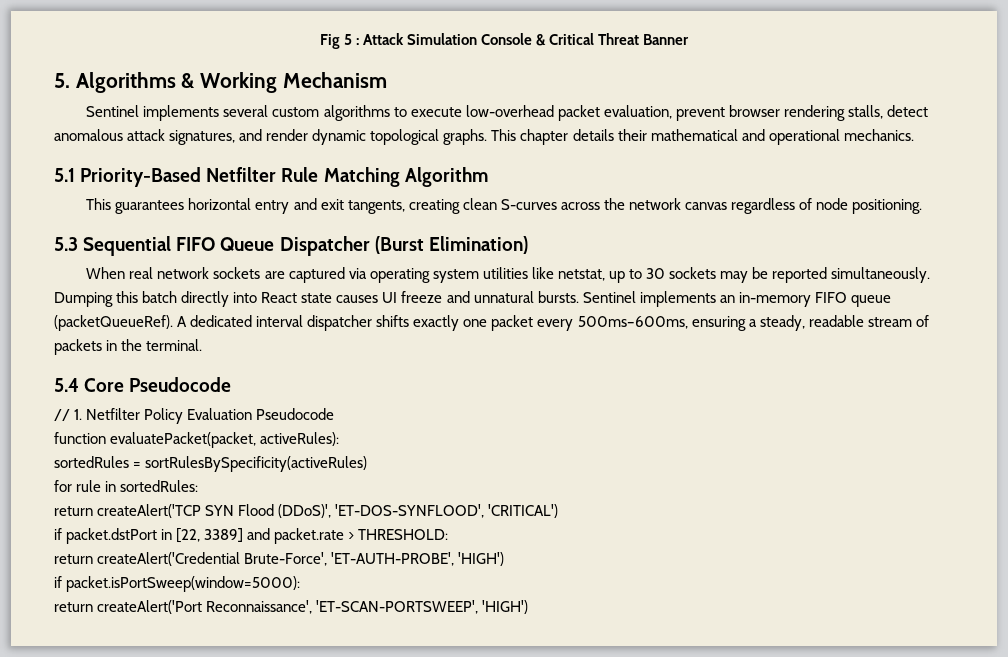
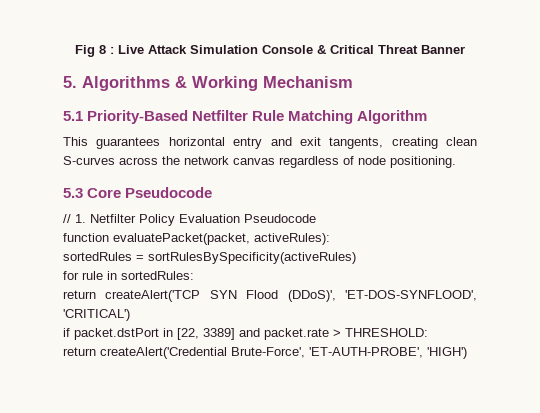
- Fig 5 : Attack Simulation Console & Critical Threat Banner
+ Fig 8 : Live Attack Simulation Console & Critical Threat Banner
- Sentinel implements several custom algorithms to execute low-overhead packet evaluation, prevent browser rendering stalls, detect anomalous attack signatures, and render dynamic topological graphs. This chapter details their mathematical and operational mechanics.
- 5.3 Sequential FIFO Queue Dispatcher (Burst Elimination)
- When real network sockets are captured via operating system utilities like netstat, up to 30 sockets may be reported simultaneously. Dumping this batch directly into React state causes UI freeze and unnatural bursts. Sentinel implements an in-memory FIFO queue (packetQueueRef). A dedicated interval dispatcher shifts exactly one packet every 500ms–600ms, ensuring a steady, readable stream of packets in the terminal.
- 5.4 Core Pseudocode
+ 5.3 Core Pseudocode
- if packet.isPortSweep(window=5000):
- return createAlert('Port Reconnaissance', 'ET-SCAN-PORTSWEEP', 'HIGH')

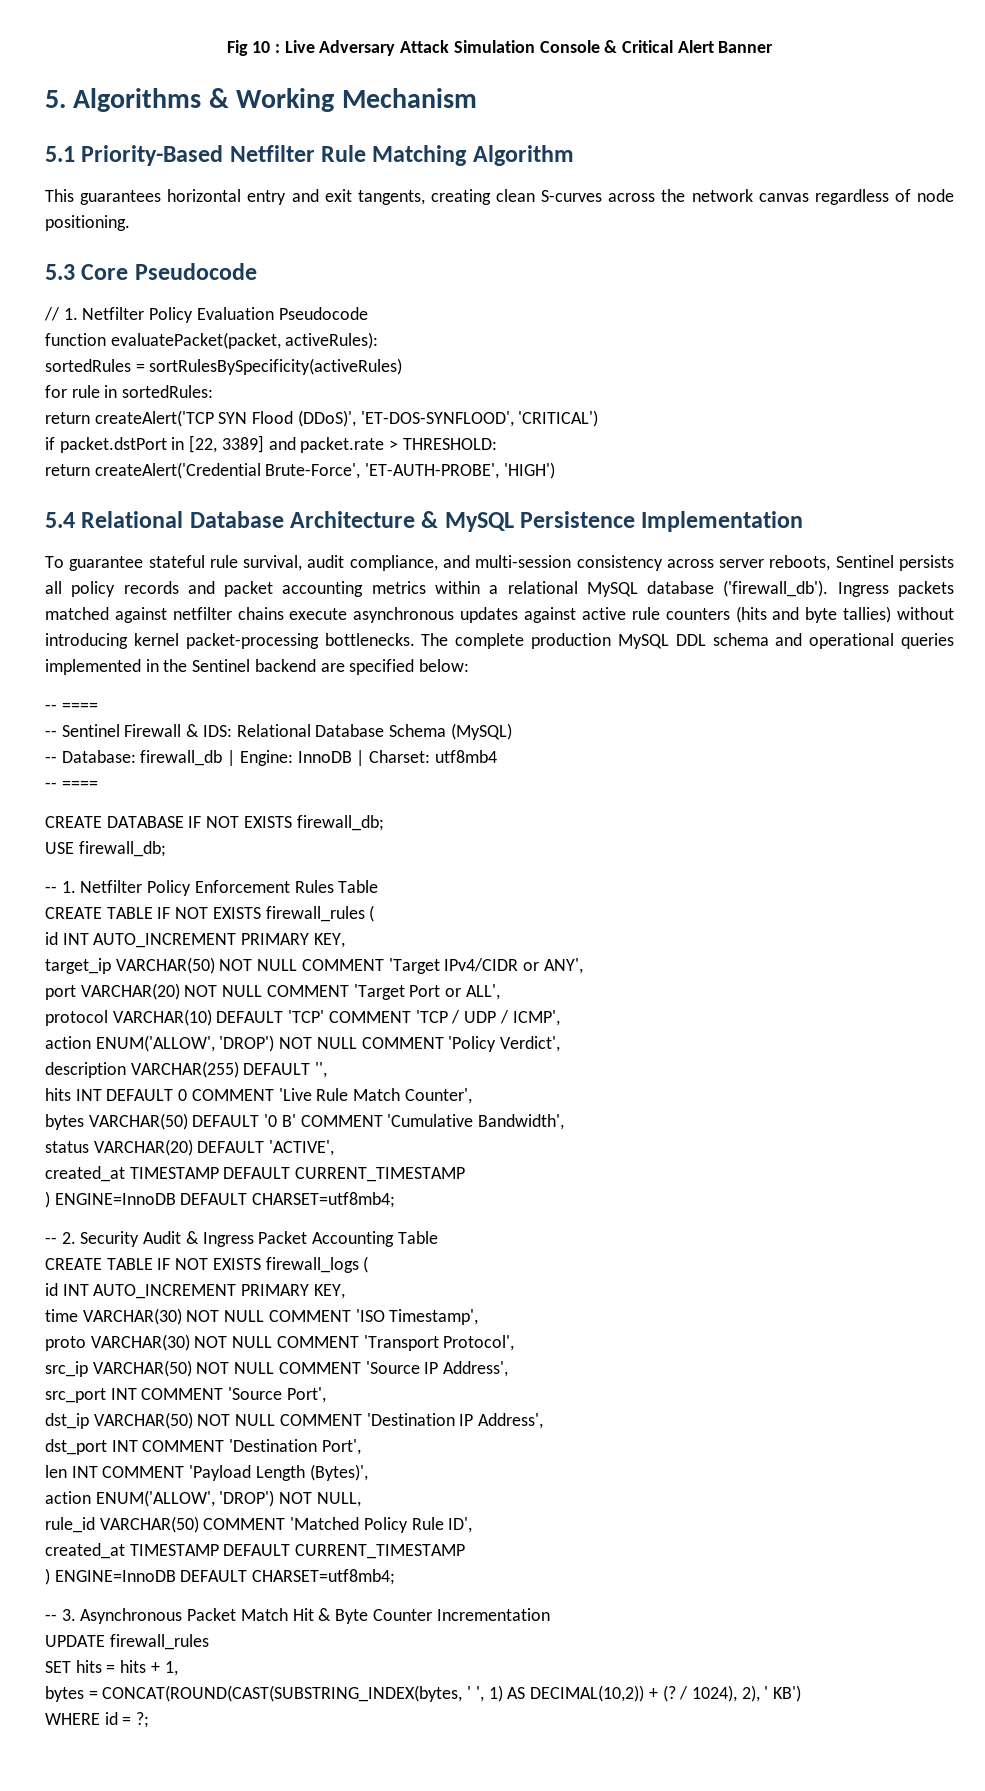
- Fig 8 : Live Attack Simulation Console & Critical Threat Banner
+ Fig 10 : Live Adversary Attack Simulation Console & Critical Alert Banner
+ 5.4 Relational Database Architecture & MySQL Persistence Implementation
+ To guarantee stateful rule survival, audit compliance, and multi-session consistency across server reboots, Sentinel persists all policy records and packet accounting metrics within a relational MySQL database ('firewall_db'). Ingress packets matched against netfilter chains execute asynchronous updates against active rule counters (hits and byte tallies) without introducing kernel packet-processing bottlenecks. The complete production MySQL DDL schema and operational queries implemented in the Sentinel backend are specified below:
+ -- ====
+ -- Sentinel Firewall & IDS: Relational Database Schema (MySQL)
+ -- Database: firewall_db | Engine: InnoDB | Charset: utf8mb4
+ -- ====
+ CREATE DATABASE IF NOT EXISTS firewall_db;
+ USE firewall_db;
+ -- 1. Netfilter Policy Enforcement Rules Table
+ CREATE TABLE IF NOT EXISTS firewall_rules (
+ id INT AUTO_INCREMENT PRIMARY KEY,
+ target_ip VARCHAR(50) NOT NULL COMMENT 'Target IPv4/CIDR or ANY',
+ port VARCHAR(20) NOT NULL COMMENT 'Target Port or ALL',
+ protocol VARCHAR(10) DEFAULT 'TCP' COMMENT 'TCP / UDP / ICMP',
+ action ENUM('ALLOW', 'DROP') NOT NULL COMMENT 'Policy Verdict',
+ description VARCHAR(255) DEFAULT '',
+ hits INT DEFAULT 0 COMMENT 'Live Rule Match Counter',
+ bytes VARCHAR(50) DEFAULT '0 B' COMMENT 'Cumulative Bandwidth',
+ status VARCHAR(20) DEFAULT 'ACTIVE',
+ created_at TIMESTAMP DEFAULT CURRENT_TIMESTAMP
+ ) ENGINE=InnoDB DEFAULT CHARSET=utf8mb4;
+ -- 2. Security Audit & Ingress Packet Accounting Table
+ CREATE TABLE IF NOT EXISTS firewall_logs (
+ id INT AUTO_INCREMENT PRIMARY KEY,
+ time VARCHAR(30) NOT NULL COMMENT 'ISO Timestamp',
+ proto VARCHAR(30) NOT NULL COMMENT 'Transport Protocol',
+ src_ip VARCHAR(50) NOT NULL COMMENT 'Source IP Address',
+ src_port INT COMMENT 'Source Port',
+ dst_ip VARCHAR(50) NOT NULL COMMENT 'Destination IP Address',
+ dst_port INT COMMENT 'Destination Port',
+ len INT COMMENT 'Payload Length (Bytes)',
+ action ENUM('ALLOW', 'DROP') NOT NULL,
+ rule_id VARCHAR(50) COMMENT 'Matched Policy Rule ID',
+ created_at TIMESTAMP DEFAULT CURRENT_TIMESTAMP
+ ) ENGINE=InnoDB DEFAULT CHARSET=utf8mb4;
+ -- 3. Asynchronous Packet Match Hit & Byte Counter Incrementation
+ UPDATE firewall_rules
+ SET hits = hits + 1,
+ bytes = CONCAT(ROUND(CAST(SUBSTRING_INDEX(bytes, ' ', 1) AS DECIMAL(10,2)) + (? / 1024), 2), ' KB')
+ WHERE id = ?;

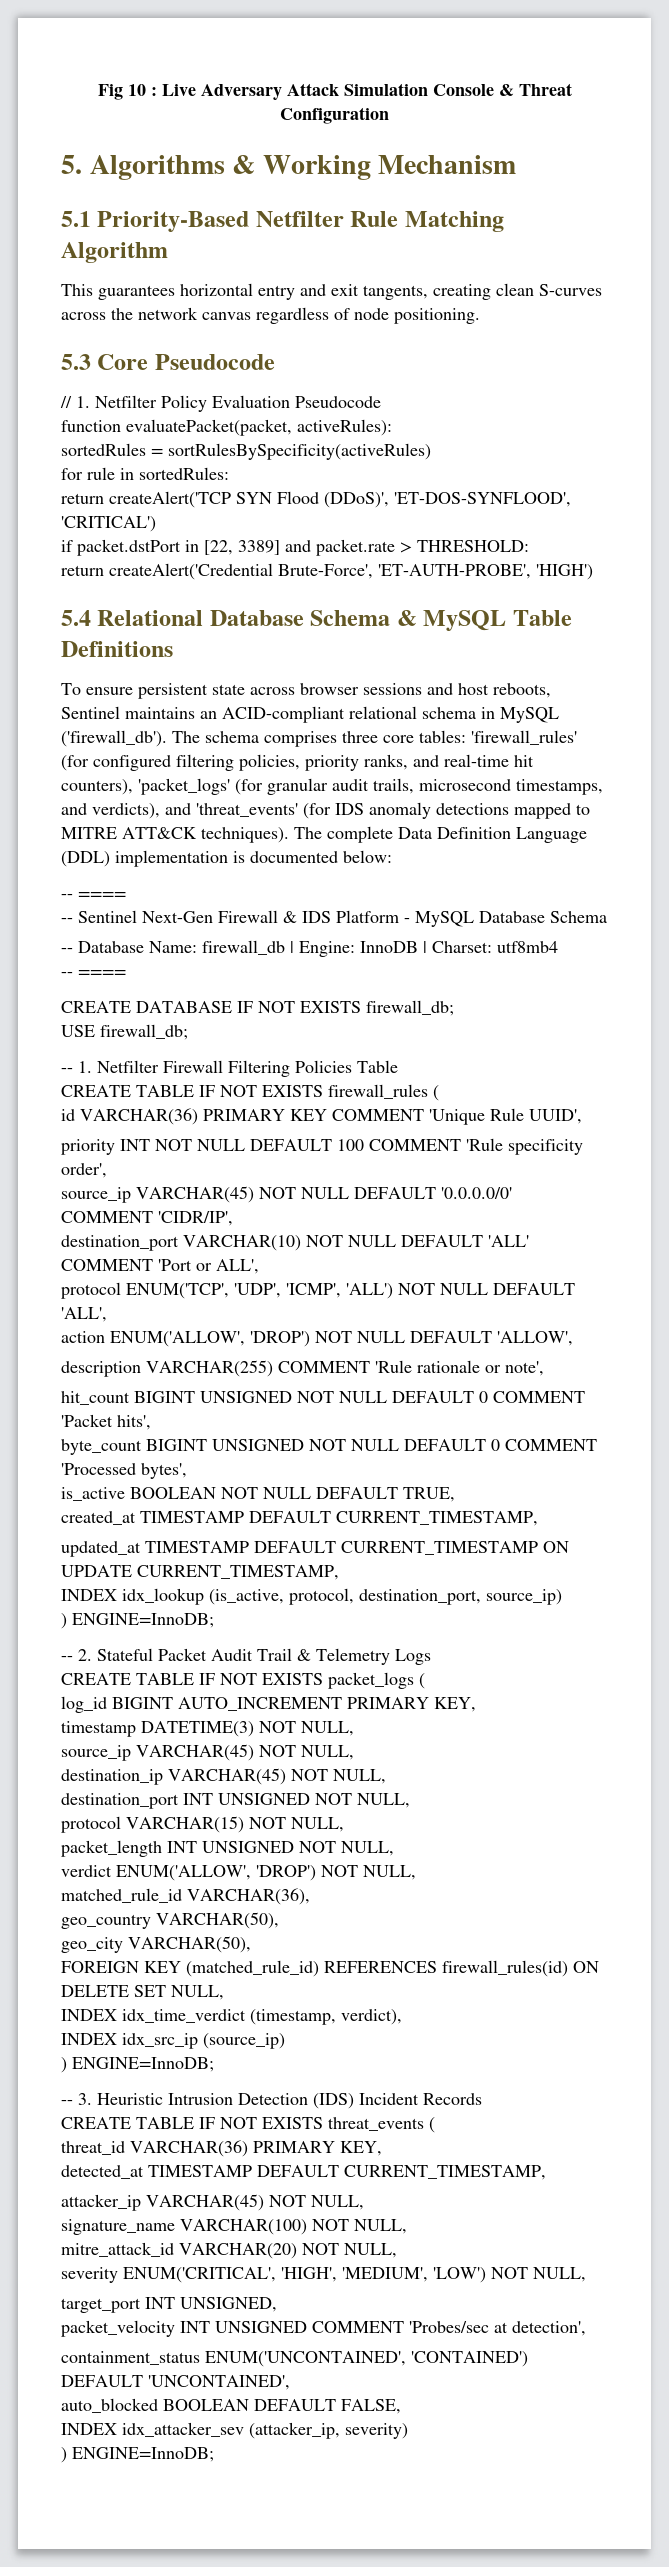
- Fig 10 : Live Adversary Attack Simulation Console & Critical Alert Banner
+ Fig 10 : Live Adversary Attack Simulation Console & Threat Configuration
- 5.4 Relational Database Architecture & MySQL Persistence Implementation
+ 5.4 Relational Database Schema & MySQL Table Definitions
- To guarantee stateful rule survival, audit compliance, and multi-session consistency across server reboots, Sentinel persists all policy records and packet accounting metrics within a relational MySQL database ('firewall_db'). Ingress packets matched against netfilter chains execute asynchronous updates against active rule counters (hits and byte tallies) without introducing kernel packet-processing bottlenecks. The complete production MySQL DDL schema and operational queries implemented in the Sentinel backend are specified below:
+ To ensure persistent state across browser sessions and host reboots, Sentinel maintains an ACID-compliant relational schema in MySQL ('firewall_db'). The schema comprises three core tables: 'firewall_rules' (for configured filtering policies, priority ranks, and real-time hit counters), 'packet_logs' (for granular audit trails, microsecond timestamps, and verdicts), and 'threat_events' (for IDS anomaly detections mapped to MITRE ATT&CK techniques). The complete Data Definition Language (DDL) implementation is documented below:
- -- Sentinel Firewall & IDS: Relational Database Schema (MySQL)
- -- Database: firewall_db | Engine: InnoDB | Charset: utf8mb4
+ -- Sentinel Next-Gen Firewall & IDS Platform - MySQL Database Schema
+ -- Database Name: firewall_db | Engine: InnoDB | Charset: utf8mb4
- -- 1. Netfilter Policy Enforcement Rules Table
+ -- 1. Netfilter Firewall Filtering Policies Table
  CREATE TABLE IF NOT EXISTS firewall_rules (
- id INT AUTO_INCREMENT PRIMARY KEY,
- target_ip VARCHAR(50) NOT NULL COMMENT 'Target IPv4/CIDR or ANY',
- port VARCHAR(20) NOT NULL COMMENT 'Target Port or ALL',
- protocol VARCHAR(10) DEFAULT 'TCP' COMMENT 'TCP / UDP / ICMP',
+ id VARCHAR(36) PRIMARY KEY COMMENT 'Unique Rule UUID',
+ priority INT NOT NULL DEFAULT 100 COMMENT 'Rule specificity order',
+ source_ip VARCHAR(45) NOT NULL DEFAULT '0.0.0.0/0' COMMENT 'CIDR/IP',
+ destination_port VARCHAR(10) NOT NULL DEFAULT 'ALL' COMMENT 'Port or ALL',
+ protocol ENUM('TCP', 'UDP', 'ICMP', 'ALL') NOT NULL DEFAULT 'ALL',
- action ENUM('ALLOW', 'DROP') NOT NULL COMMENT 'Policy Verdict',
+ action ENUM('ALLOW', 'DROP') NOT NULL DEFAULT 'ALLOW',
- description VARCHAR(255) DEFAULT '',
- hits INT DEFAULT 0 COMMENT 'Live Rule Match Counter',
- bytes VARCHAR(50) DEFAULT '0 B' COMMENT 'Cumulative Bandwidth',
- status VARCHAR(20) DEFAULT 'ACTIVE',
- created_at TIMESTAMP DEFAULT CURRENT_TIMESTAMP
- ) ENGINE=InnoDB DEFAULT CHARSET=utf8mb4;
- -- 2. Security Audit & Ingress Packet Accounting Table
- CREATE TABLE IF NOT EXISTS firewall_logs (
- id INT AUTO_INCREMENT PRIMARY KEY,
- time VARCHAR(30) NOT NULL COMMENT 'ISO Timestamp',
- proto VARCHAR(30) NOT NULL COMMENT 'Transport Protocol',
- src_ip VARCHAR(50) NOT NULL COMMENT 'Source IP Address',
- src_port INT COMMENT 'Source Port',
- dst_ip VARCHAR(50) NOT NULL COMMENT 'Destination IP Address',
- dst_port INT COMMENT 'Destination Port',
- len INT COMMENT 'Payload Length (Bytes)',
- action ENUM('ALLOW', 'DROP') NOT NULL,
- rule_id VARCHAR(50) COMMENT 'Matched Policy Rule ID',
- created_at TIMESTAMP DEFAULT CURRENT_TIMESTAMP
- ) ENGINE=InnoDB DEFAULT CHARSET=utf8mb4;
- -- 3. Asynchronous Packet Match Hit & Byte Counter Incrementation
- UPDATE firewall_rules
- SET hits = hits + 1,
- bytes = CONCAT(ROUND(CAST(SUBSTRING_INDEX(bytes, ' ', 1) AS DECIMAL(10,2)) + (? / 1024), 2), ' KB')
- WHERE id = ?;
+ description VARCHAR(255) COMMENT 'Rule rationale or note',
+ hit_count BIGINT UNSIGNED NOT NULL DEFAULT 0 COMMENT 'Packet hits',
+ byte_count BIGINT UNSIGNED NOT NULL DEFAULT 0 COMMENT 'Processed bytes',
+ is_active BOOLEAN NOT NULL DEFAULT TRUE,
+ created_at TIMESTAMP DEFAULT CURRENT_TIMESTAMP,
+ updated_at TIMESTAMP DEFAULT CURRENT_TIMESTAMP ON UPDATE CURRENT_TIMESTAMP,
+ INDEX idx_lookup (is_active, protocol, destination_port, source_ip)
+ ) ENGINE=InnoDB;
+ -- 2. Stateful Packet Audit Trail & Telemetry Logs
+ CREATE TABLE IF NOT EXISTS packet_logs (
+ log_id BIGINT AUTO_INCREMENT PRIMARY KEY,
+ timestamp DATETIME(3) NOT NULL,
+ source_ip VARCHAR(45) NOT NULL,
+ destination_ip VARCHAR(45) NOT NULL,
+ destination_port INT UNSIGNED NOT NULL,
+ protocol VARCHAR(15) NOT NULL,
+ packet_length INT UNSIGNED NOT NULL,
+ verdict ENUM('ALLOW', 'DROP') NOT NULL,
+ matched_rule_id VARCHAR(36),
+ geo_country VARCHAR(50),
+ geo_city VARCHAR(50),
+ FOREIGN KEY (matched_rule_id) REFERENCES firewall_rules(id) ON DELETE SET NULL,
+ INDEX idx_time_verdict (timestamp, verdict),
+ INDEX idx_src_ip (source_ip)
+ ) ENGINE=InnoDB;
+ -- 3. Heuristic Intrusion Detection (IDS) Incident Records
+ CREATE TABLE IF NOT EXISTS threat_events (
+ threat_id VARCHAR(36) PRIMARY KEY,
+ detected_at TIMESTAMP DEFAULT CURRENT_TIMESTAMP,
+ attacker_ip VARCHAR(45) NOT NULL,
+ signature_name VARCHAR(100) NOT NULL,
+ mitre_attack_id VARCHAR(20) NOT NULL,
+ severity ENUM('CRITICAL', 'HIGH', 'MEDIUM', 'LOW') NOT NULL,
+ target_port INT UNSIGNED,
+ packet_velocity INT UNSIGNED COMMENT 'Probes/sec at detection',
+ containment_status ENUM('UNCONTAINED', 'CONTAINED') DEFAULT 'UNCONTAINED',
+ auto_blocked BOOLEAN DEFAULT FALSE,
+ INDEX idx_attacker_sev (attacker_ip, severity)
+ ) ENGINE=InnoDB;

